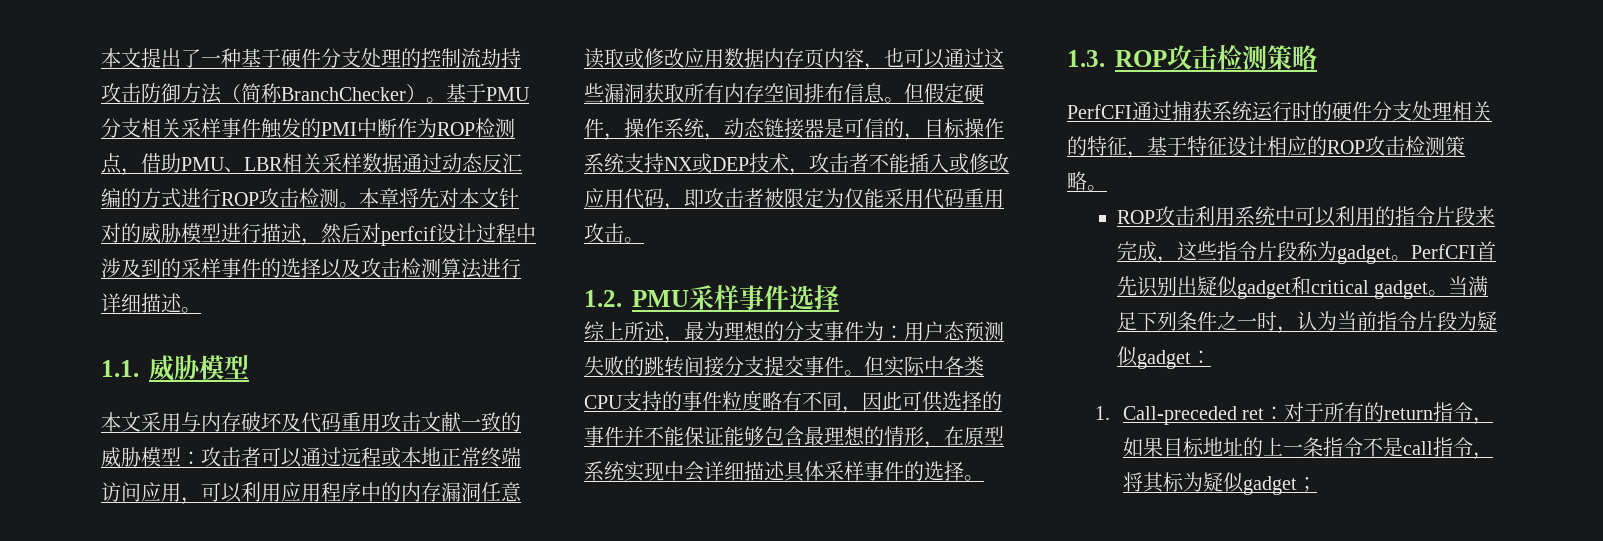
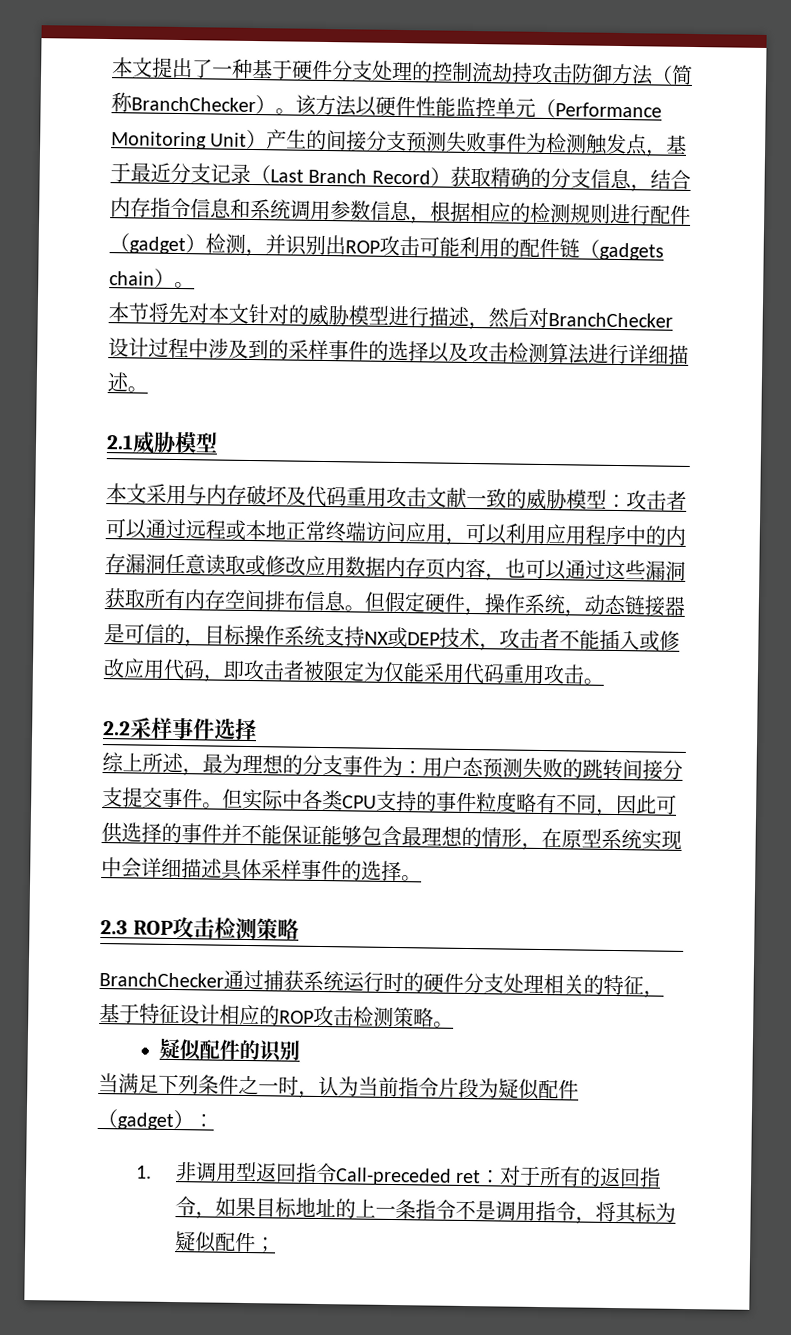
- 基于PMU分支相关采样事件触发的PMI中断作为ROP检测点，借助PMU、LBR相关采样数据通过动态反汇编的方式进行ROP攻击检测。本章将先对本文针对的威胁模型进行描述，然后对perfcif设计过程中涉及到的采样事件的选择以及攻击检测算法进行详细描述。
+ 该方法以硬件性能监控单元（Performance Monitoring Unit）产生的间接分支预测失败事件为检测触发点，基于最近分支记录（Last Branch Record）获取精确的分支信息，结合内存指令信息和系统调用参数信息，根据相应的检测规则进行配件（gadget）检测，并识别出ROP攻击可能利用的配件链（gadgets chain）。
+ 本节将先对本文针对的威胁模型进行描述，然后对BranchChecker设计过程中涉及到的采样事件的选择以及攻击检测算法进行详细描述。
- 1.1.威胁模型
+ 2.1威胁模型
- 1.2. PMU采样事件选择
+ 2.2采样事件选择
- 1.3. ROP攻击检测策略
+ 2.3 ROP攻击检测策略
- PerfCFI通过捕获系统运行时的硬件分支处理相关的特征，基于特征设计相应的ROP攻击检测策略。
+ BranchChecker通过捕获系统运行时的硬件分支处理相关的特征，基于特征设计相应的ROP攻击检测策略。
- ROP攻击利用系统中可以利用的指令片段来完成，这些指令片段称为gadget。PerfCFI首先识别出疑似gadget和critical gadget。当满足下列条件之一时，认为当前指令片段为疑似gadget：
+ 疑似配件的识别
+ 当满足下列条件之一时，认为当前指令片段为疑似配件（gadget）：
- 1. Call-preceded ret：对于所有的return指令，如果目标地址的上一条指令不是call指令，将其标为疑似gadget；
+ 1.非调用型返回指令Call-preceded ret：对于所有的返回指令，如果目标地址的上一条指令不是调用指令，将其标为疑似配件；

